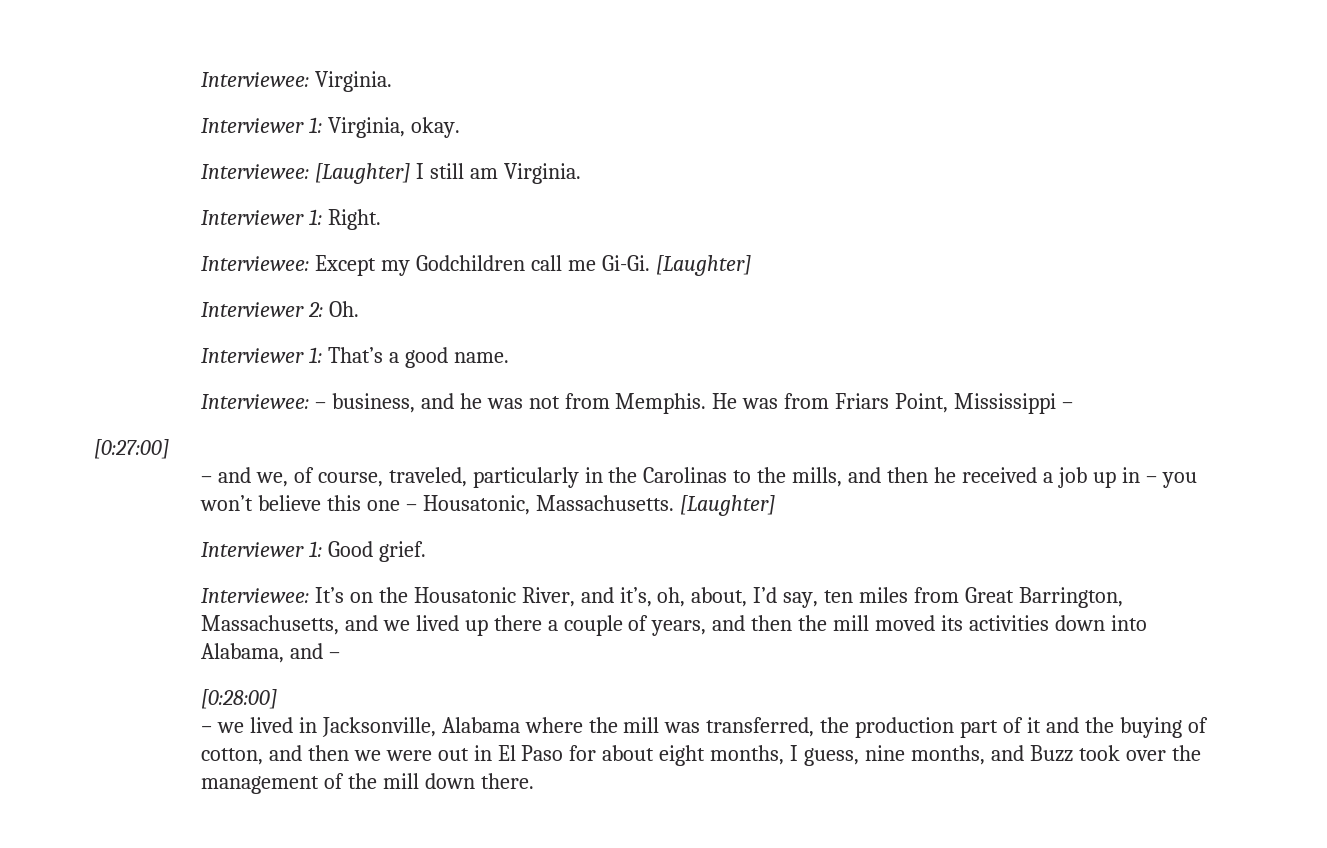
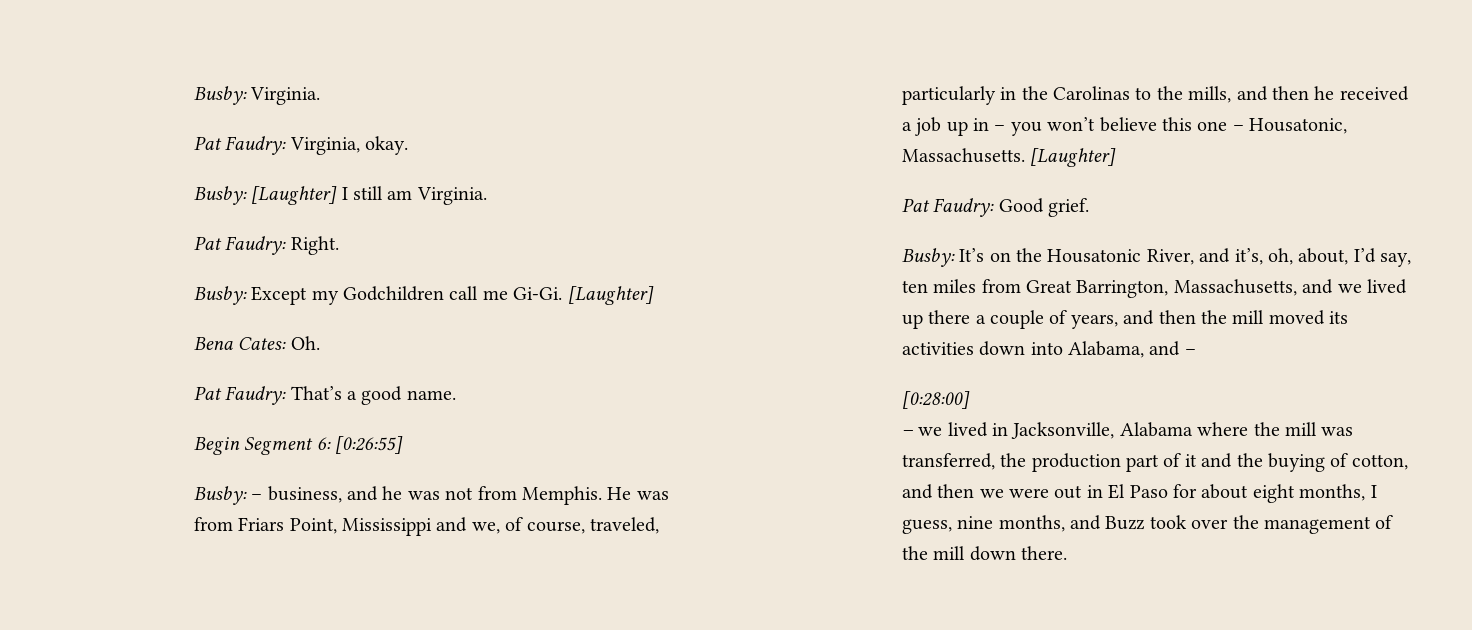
- Interviewee: Virginia.
- Interviewer 1: Virginia, okay.
+ Busby: Virginia.
+ Pat Faudry: Virginia, okay.
- Interviewee: [Laughter] I still am Virginia.
+ Busby: [Laughter] I still am Virginia.
- Interviewer 1: Right.
+ Pat Faudry: Right.
- Interviewee: Except my Godchildren call me Gi-Gi.
+ Busby: Except my Godchildren call me Gi-Gi.
- Interviewer 2: Oh.
+ Bena Cates: Oh.
- Interviewer 1: That’s a good name.
+ Pat Faudry: That’s a good name.
- Interviewee: – business, and he was not from Memphis.
+ Begin Segment 6: [0:26:55]
+ Busby: – business, and he was not from Memphis.
- He was from Friars Point, Mississippi –
- [0:27:00]
- – and we, of course, traveled, particularly in the Carolinas to the mills, and then he received a job up in – you won’t believe this one – Housatonic, Massachusetts.
+ He was from Friars Point, Mississippi and we, of course, traveled, particularly in the Carolinas to the mills, and then he received a job up in – you won’t believe this one – Housatonic, Massachusetts.
- Interviewer 1: Good grief.
+ Pat Faudry: Good grief.
- Interviewee: It’s on the Housatonic River, and it’s, oh, about, I’d say, ten miles from Great Barrington, Massachusetts, and we lived up there a couple of years, and then the mill moved its activities down into Alabama, and –
+ Busby: It’s on the Housatonic River, and it’s, oh, about, I’d say, ten miles from Great Barrington, Massachusetts, and we lived up there a couple of years, and then the mill moved its activities down into Alabama, and –

